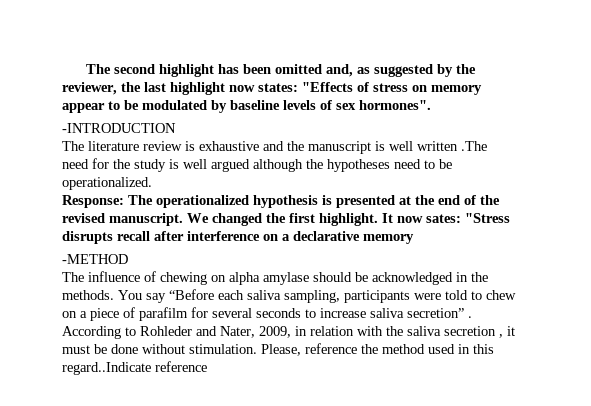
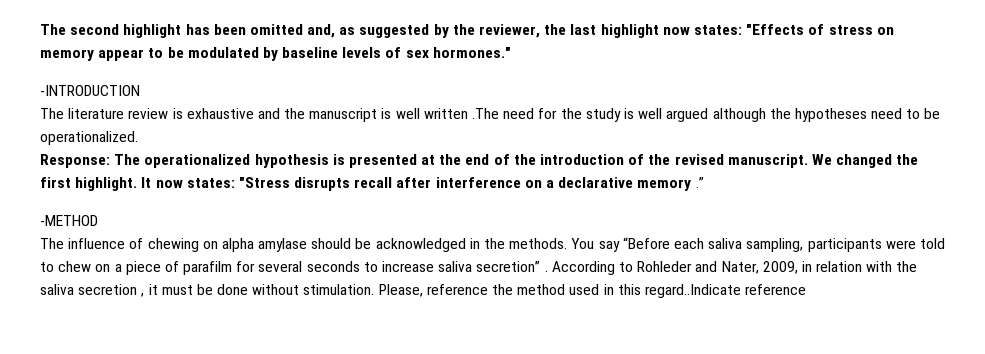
- The second highlight has been omitted and, as suggested by the reviewer, the last highlight now states: "Effects of stress on memory appear to be modulated by baseline levels of sex hormones".
+ The second highlight has been omitted and, as suggested by the reviewer, the last highlight now states: "Effects of stress on memory appear to be modulated by baseline levels of sex hormones."
- Response: The operationalized hypothesis is presented at the end of the revised manuscript.
+ Response: The operationalized hypothesis is presented at the end of the introduction of the revised manuscript.
- It now sates: "Stress disrupts recall after interference on a declarative memory
+ It now states: "Stress disrupts recall after interference on a declarative memory .”

